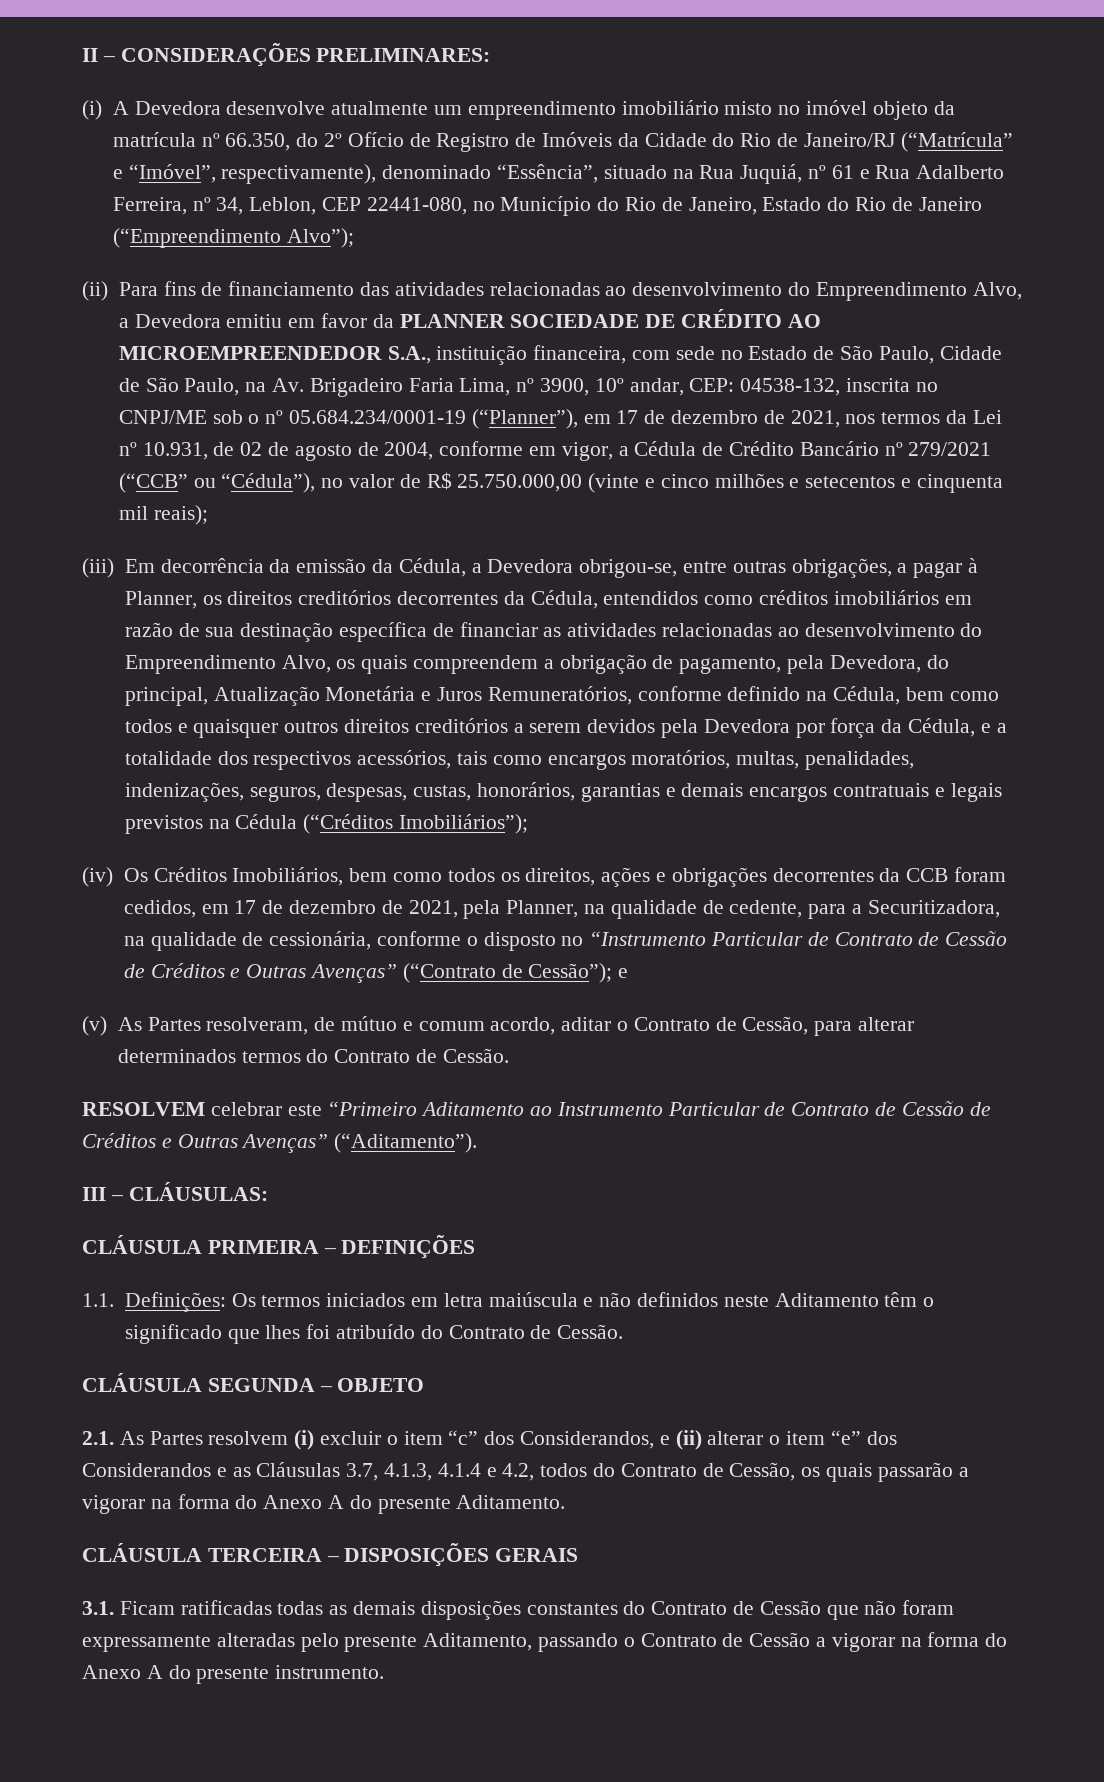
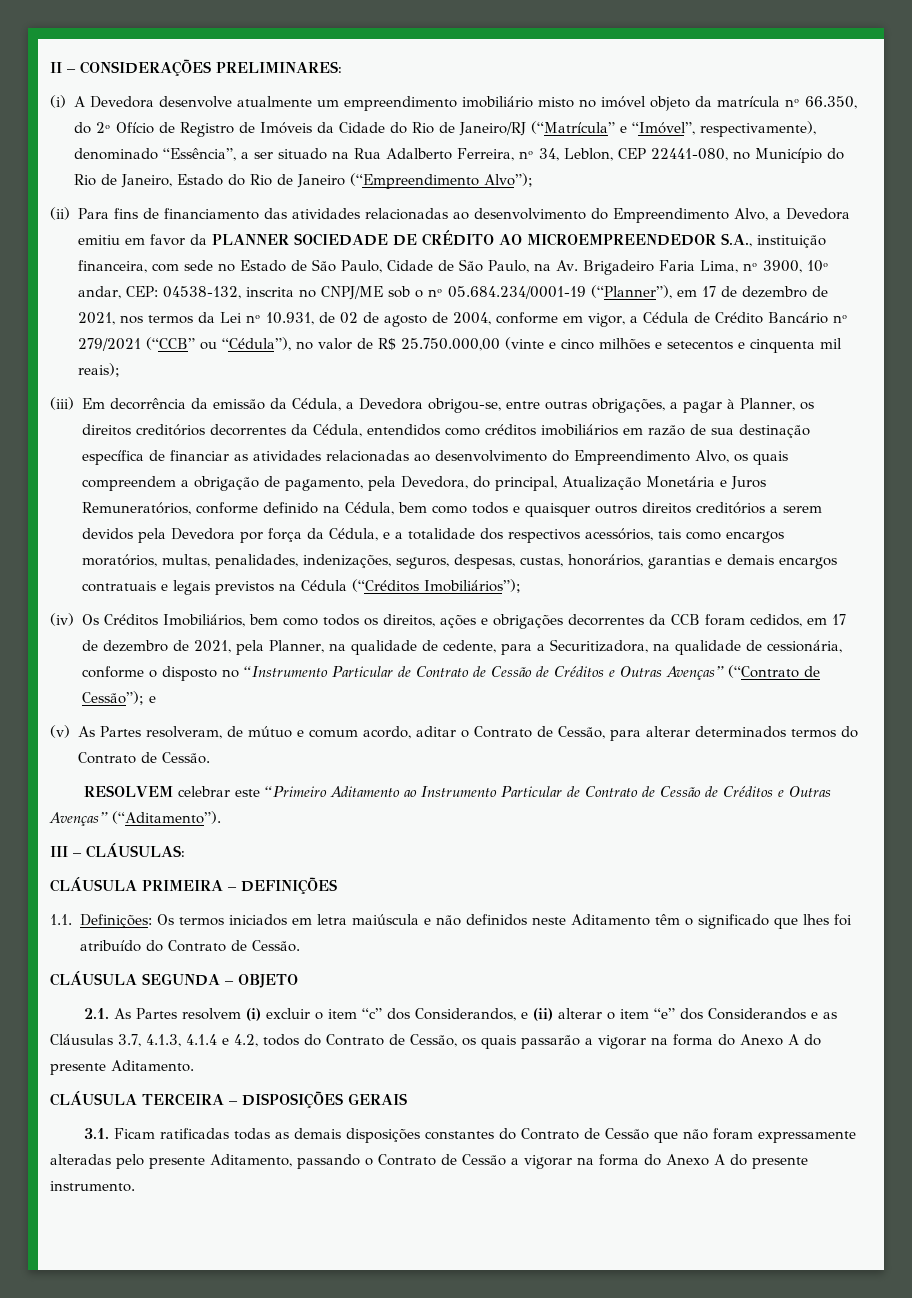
- (i) A Devedora desenvolve atualmente um empreendimento imobiliário misto no imóvel objeto da matrícula nº 66.350, do 2º Ofício de Registro de Imóveis da Cidade do Rio de Janeiro/RJ (“Matrícula” e “Imóvel”, respectivamente), denominado “Essência”, situado na Rua Juquiá, nº 61 e Rua Adalberto Ferreira, nº 34, Leblon, CEP 22441-080, no Município do Rio de Janeiro, Estado do Rio de Janeiro (“Empreendimento Alvo”);
+ (i) A Devedora desenvolve atualmente um empreendimento imobiliário misto no imóvel objeto da matrícula nº 66.350, do 2º Ofício de Registro de Imóveis da Cidade do Rio de Janeiro/RJ (“Matrícula” e “Imóvel”, respectivamente), denominado “Essência”, a ser situado na Rua Adalberto Ferreira, nº 34, Leblon, CEP 22441-080, no Município do Rio de Janeiro, Estado do Rio de Janeiro (“Empreendimento Alvo”);

